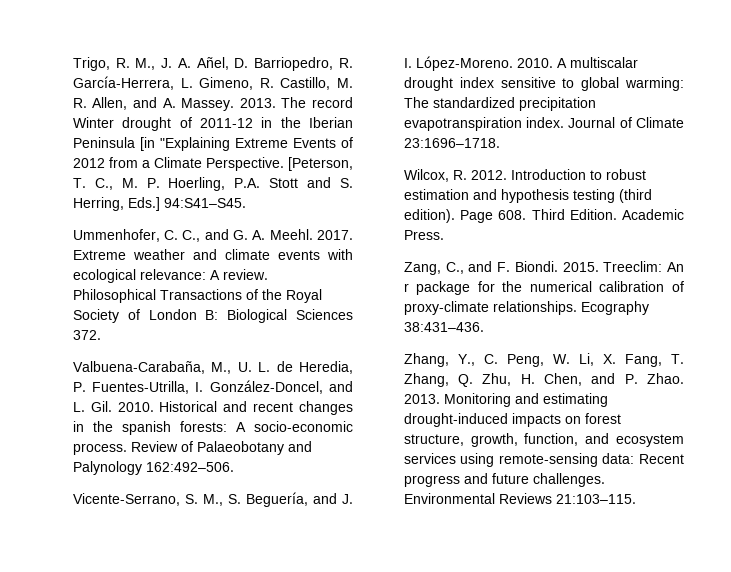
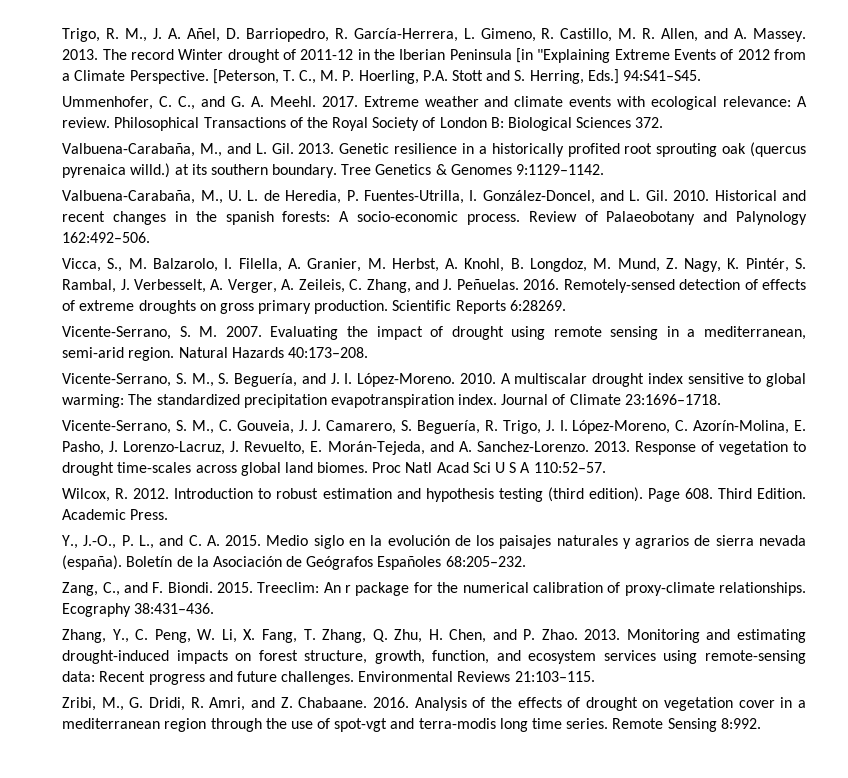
+ Valbuena-Carabaña, M., and L. Gil. 2013. Genetic resilience in a historically profited root sprouting oak (quercus pyrenaica willd.) at its southern boundary. Tree Genetics & Genomes 9:1129–1142.
+ Vicca, S., M. Balzarolo, I. Filella, A. Granier, M. Herbst, A. Knohl, B. Longdoz, M. Mund, Z. Nagy, K. Pintér, S. Rambal, J. Verbesselt, A. Verger, A. Zeileis, C. Zhang, and J. Peñuelas. 2016. Remotely-sensed detection of effects of extreme droughts on gross primary production. Scientific Reports 6:28269.
+ Vicente-Serrano, S. M. 2007. Evaluating the impact of drought using remote sensing in a mediterranean, semi-arid region. Natural Hazards 40:173–208.
+ Vicente-Serrano, S. M., C. Gouveia, J. J. Camarero, S. Beguería, R. Trigo, J. I. López-Moreno, C. Azorín-Molina, E. Pasho, J. Lorenzo-Lacruz, J. Revuelto, E. Morán-Tejeda, and A. Sanchez-Lorenzo. 2013. Response of vegetation to drought time-scales across global land biomes. Proc Natl Acad Sci U S A 110:52–57.
+ Y., J.-O., P. L., and C. A. 2015. Medio siglo en la evolución de los paisajes naturales y agrarios de sierra nevada (españa). Boletín de la Asociación de Geógrafos Españoles 68:205–232.
+ Zribi, M., G. Dridi, R. Amri, and Z. Chabaane. 2016. Analysis of the effects of drought on vegetation cover in a mediterranean region through the use of spot-vgt and terra-modis long time series. Remote Sensing 8:992.

